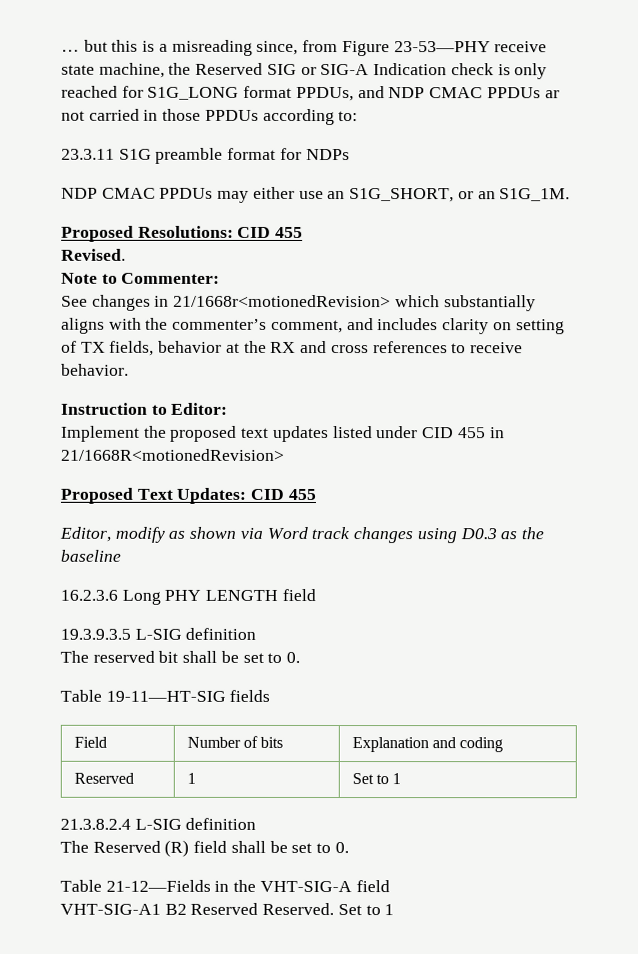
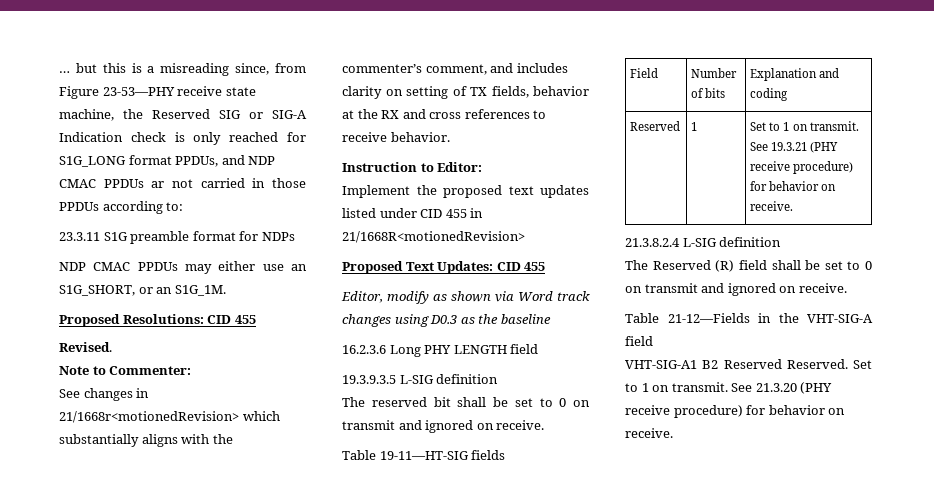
- The reserved bit shall be set to 0.
+ The reserved bit shall be set to 0 on transmit and ignored on receive.
- Reserved | 1 | Set to 1
+ Reserved | 1 | Set to 1 on transmit. See 19.3.21 (PHY receive procedure) for behavior on receive.
- The Reserved (R) field shall be set to 0.
+ The Reserved (R) field shall be set to 0 on transmit and ignored on receive.
- VHT-SIG-A1 B2 Reserved Reserved. Set to 1
+ VHT-SIG-A1 B2 Reserved Reserved. Set to 1 on transmit. See 21.3.20 (PHY receive procedure) for behavior on receive.

